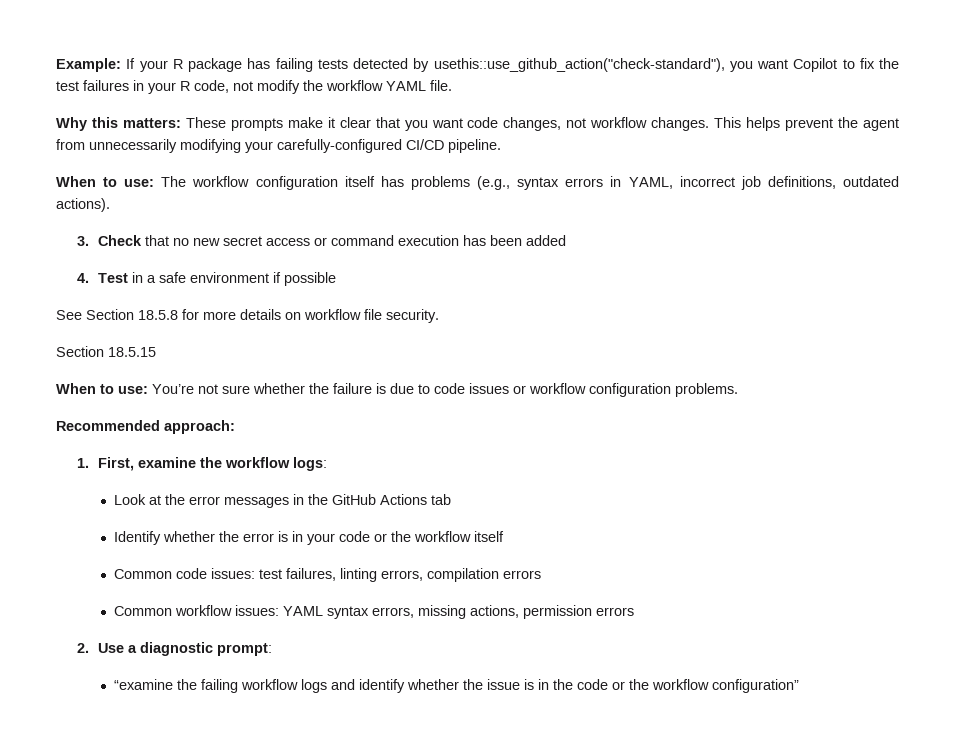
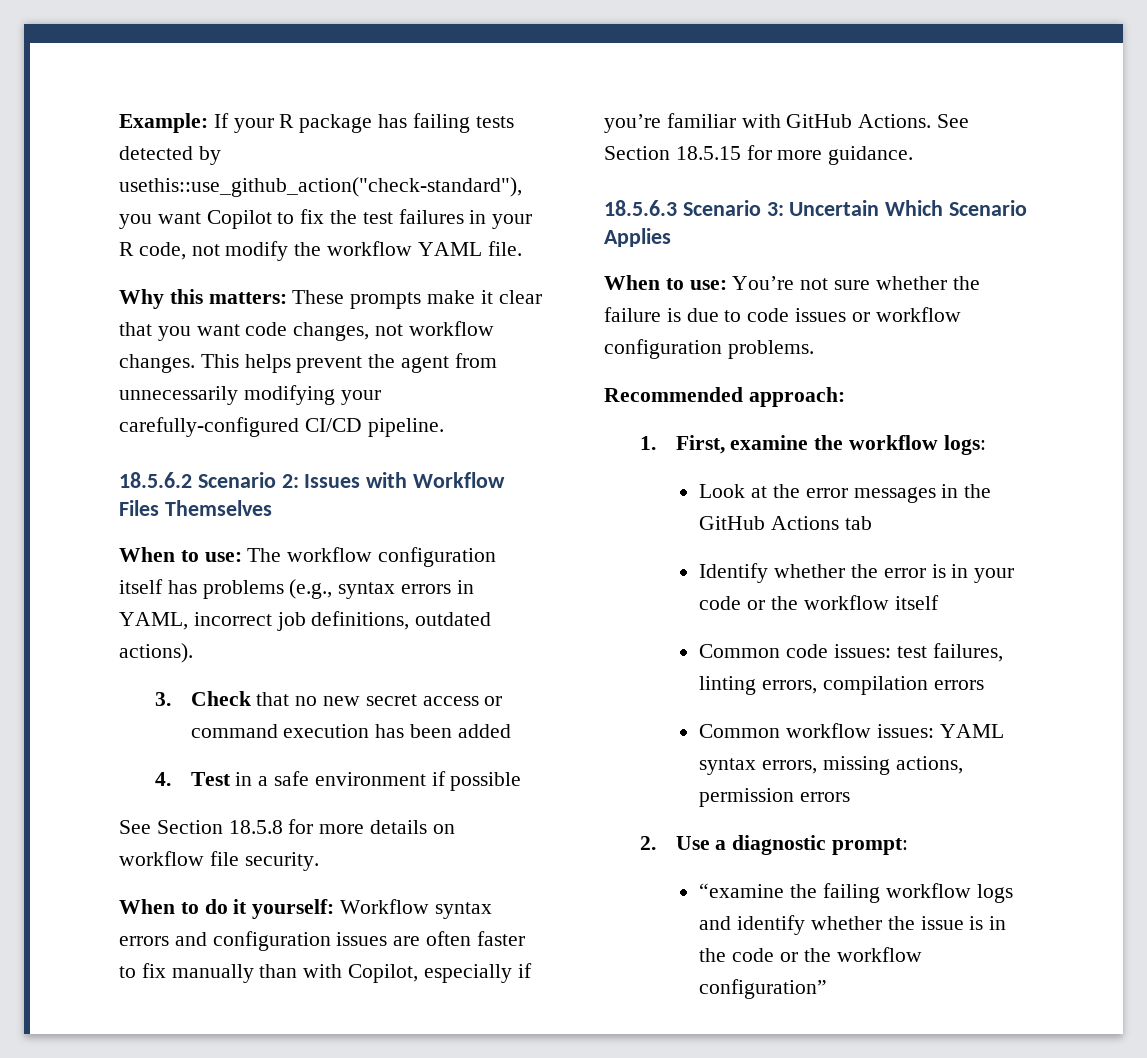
+ 18.5.6.2 Scenario 2: Issues with Workflow Files Themselves
- Section 18.5.15
+ When to do it yourself: Workflow syntax errors and configuration issues are often faster to fix manually than with Copilot, especially if you’re familiar with GitHub Actions. See Section 18.5.15 for more guidance.
+ 18.5.6.3 Scenario 3: Uncertain Which Scenario Applies

